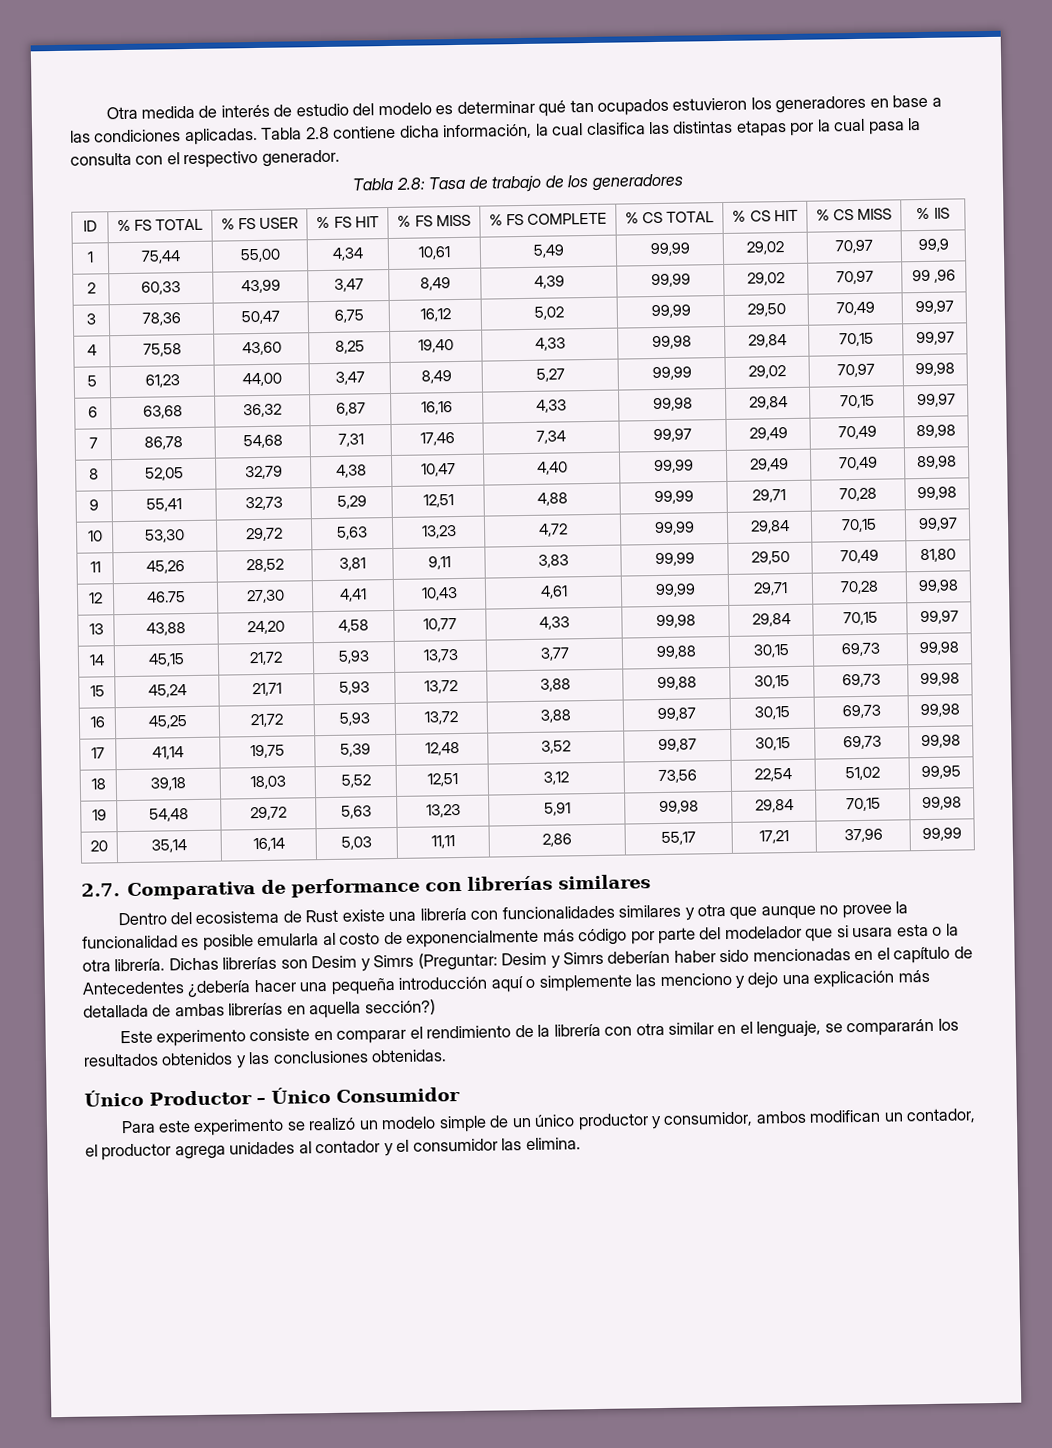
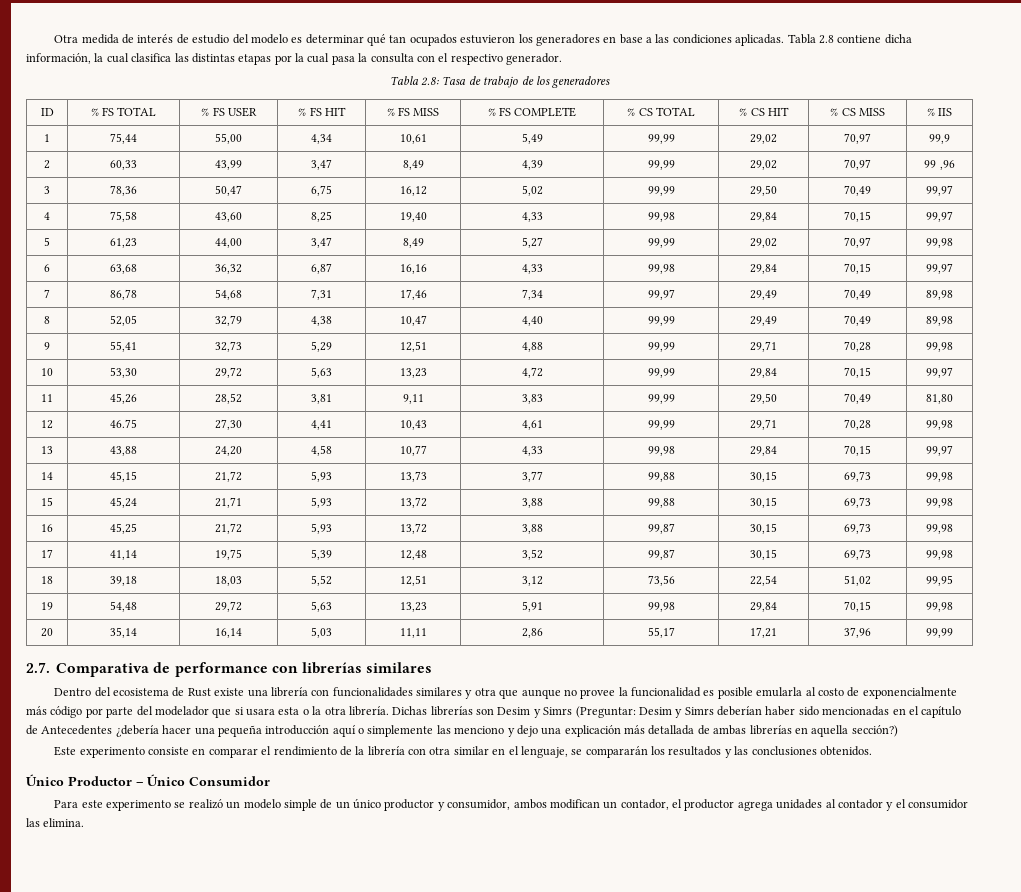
- Este experimento consiste en comparar el rendimiento de la librería con otra similar en el lenguaje, se compararán los resultados obtenidos y las conclusiones obtenidas.
+ Este experimento consiste en comparar el rendimiento de la librería con otra similar en el lenguaje, se compararán los resultados y las conclusiones obtenidos.

